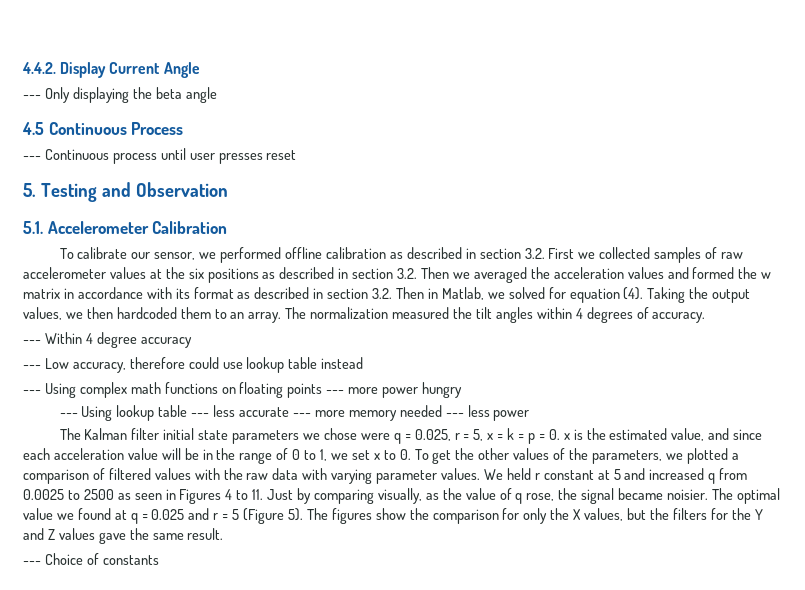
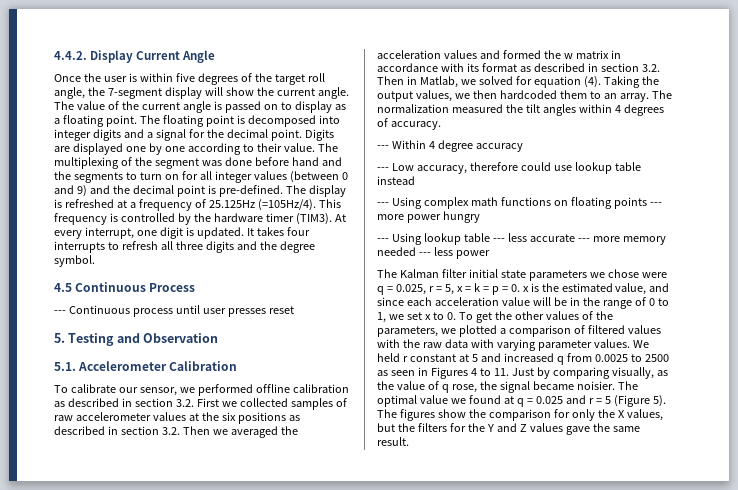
- --- Only displaying the beta angle
+ Once the user is within five degrees of the target roll angle, the 7-segment display will show the current angle. The value of the current angle is passed on to display as a floating point. The floating point is decomposed into integer digits and a signal for the decimal point. Digits are displayed one by one according to their value. The multiplexing of the segment was done before hand and the segments to turn on for all integer values (between 0 and 9) and the decimal point is pre-defined. The display is refreshed at a frequency of 25.125Hz (=105Hz/4). This frequency is controlled by the hardware timer (TIM3). At every interrupt, one digit is updated. It takes four interrupts to refresh all three digits and the degree symbol.
- --- Choice of constants

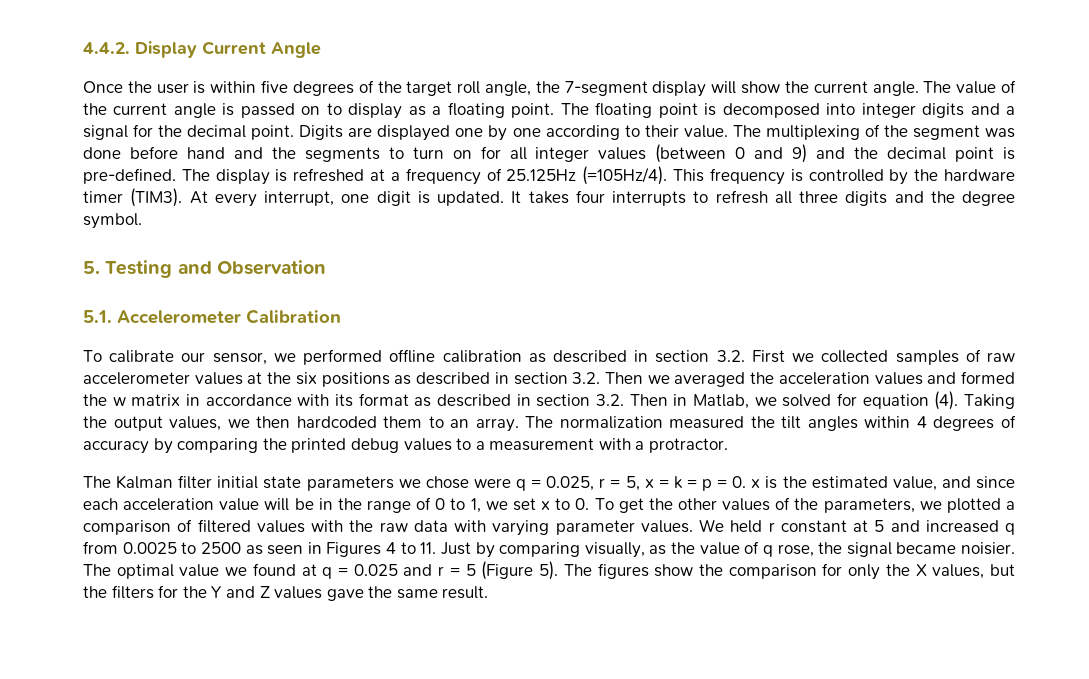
- 4.5 Continuous Process
- --- Continuous process until user presses reset
- The normalization measured the tilt angles within 4 degrees of accuracy.
- --- Within 4 degree accuracy
- --- Low accuracy, therefore could use lookup table instead
- --- Using complex math functions on floating points --- more power hungry
- --- Using lookup table --- less accurate --- more memory needed --- less power
+ The normalization measured the tilt angles within 4 degrees of accuracy by comparing the printed debug values to a measurement with a protractor.

